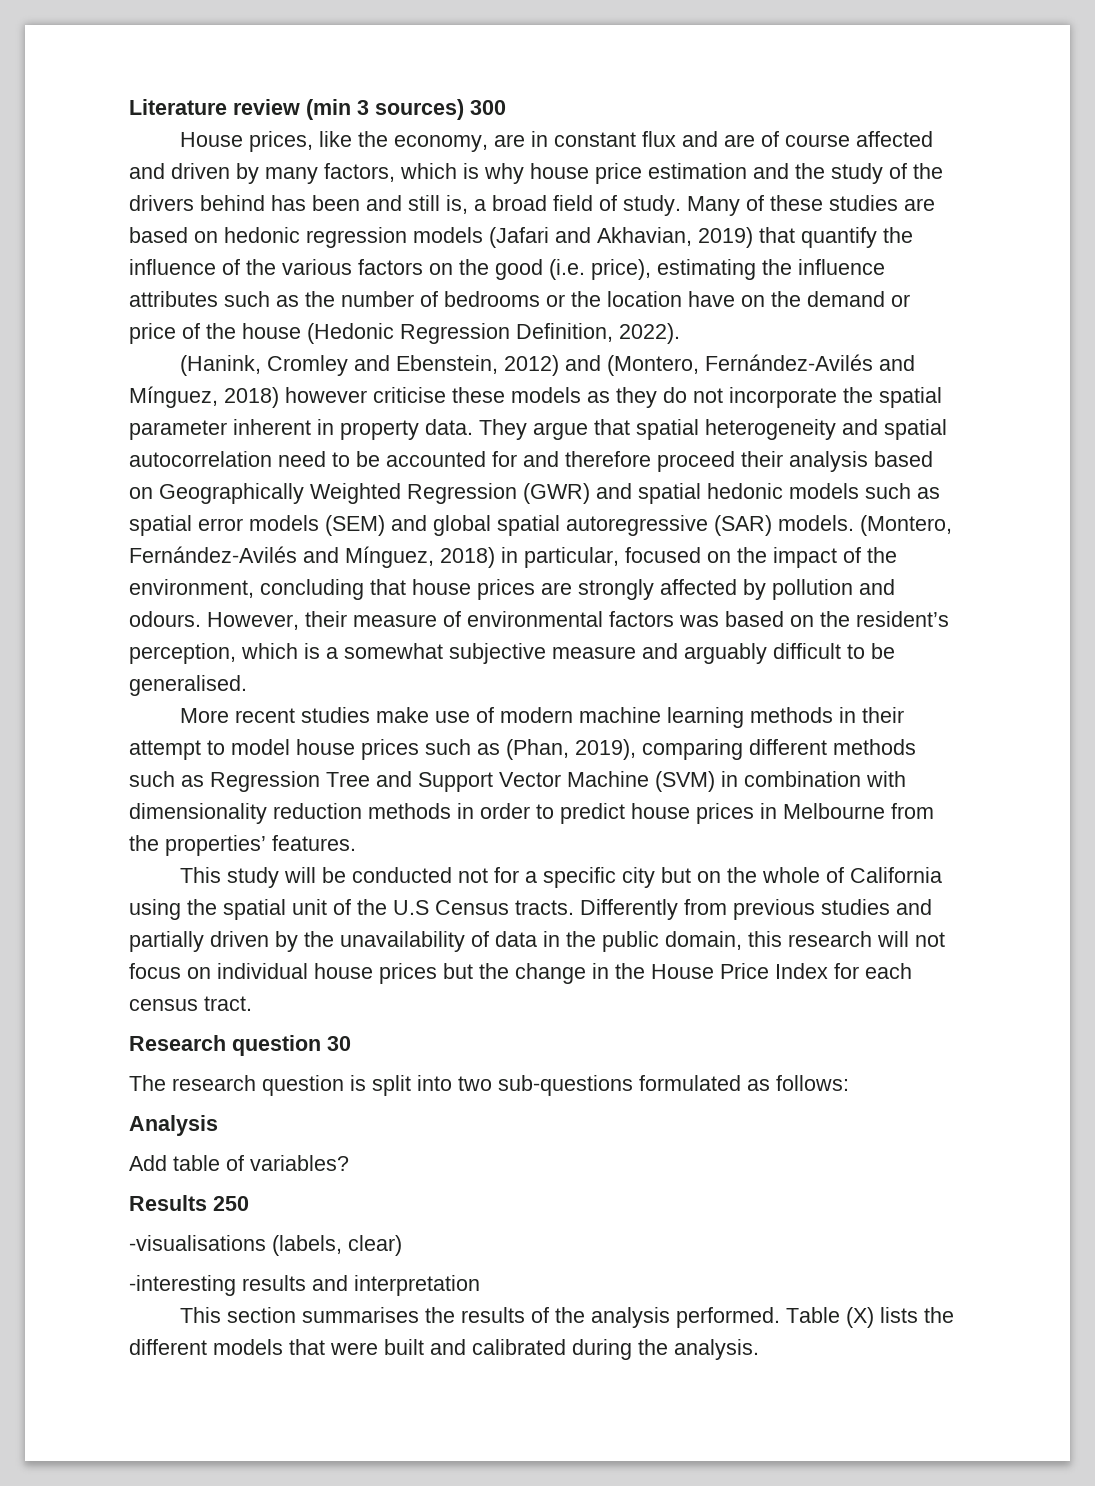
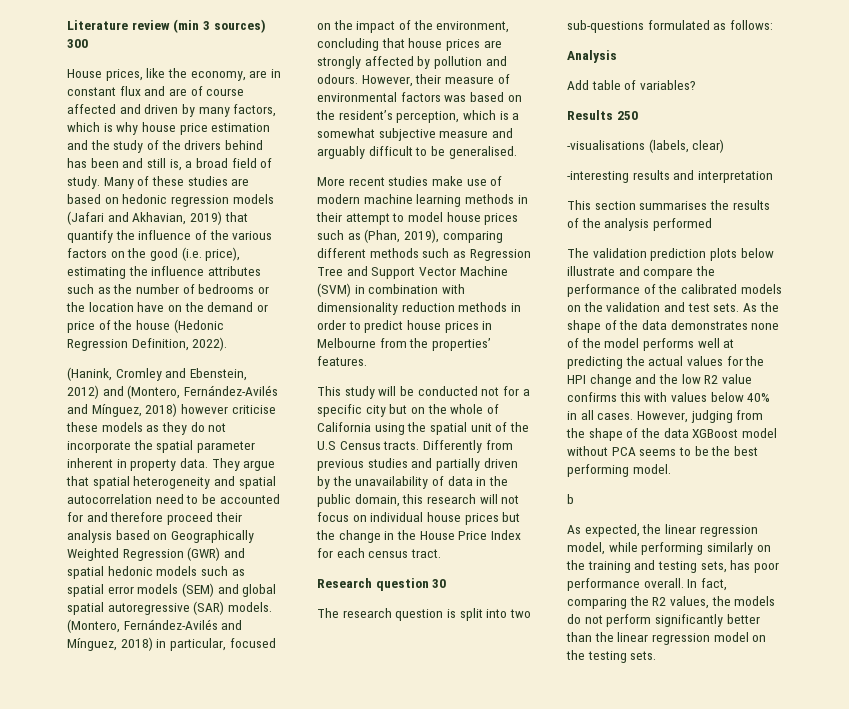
- This section summarises the results of the analysis performed. Table (X) lists the different models that were built and calibrated during the analysis.
+ This section summarises the results of the analysis performed
+ The validation prediction plots below illustrate and compare the performance of the calibrated models on the validation and test sets. As the shape of the data demonstrates none of the model performs well at predicting the actual values for the HPI change and the low R2 value confirms this with values below 40% in all cases. However, judging from the shape of the data XGBoost model without PCA seems to be the best performing model.
+ b
+ As expected, the linear regression model, while performing similarly on the training and testing sets, has poor performance overall. In fact, comparing the R2 values, the models do not perform significantly better than the linear regression model on the testing sets.

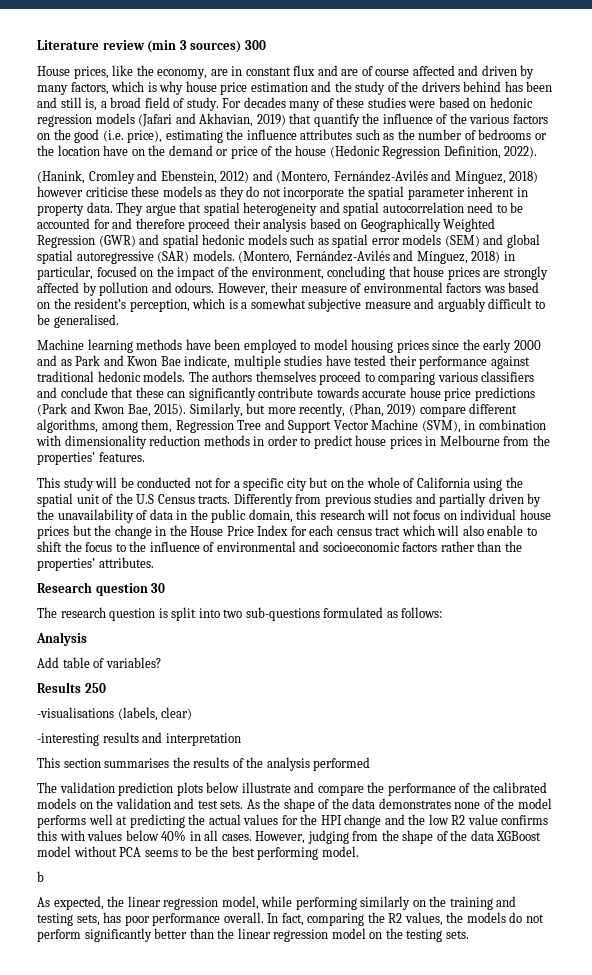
- Many of these studies are based on hedonic regression models (Jafari and Akhavian, 2019) that quantify the influence of the various factors on the good (i.e. price), estimating the influence attributes such as the number of bedrooms or the location have on the demand or price of the house (Hedonic Regression Definition, 2022).
+ For decades many of these studies were based on hedonic regression models (Jafari and Akhavian, 2019) that quantify the influence of the various factors on the good (i.e. price), estimating the influence attributes such as the number of bedrooms or the location have on the demand or price of the house (Hedonic Regression Definition, 2022).
- More recent studies make use of modern machine learning methods in their attempt to model house prices such as (Phan, 2019), comparing different methods such as Regression Tree and Support Vector Machine (SVM) in combination with dimensionality reduction methods in order to predict house prices in Melbourne from the properties’ features.
+ Machine learning methods have been employed to model housing prices since the early 2000 and as Park and Kwon Bae indicate, multiple studies have tested their performance against traditional hedonic models. The authors themselves proceed to comparing various classifiers and conclude that these can significantly contribute towards accurate house price predictions (Park and Kwon Bae, 2015). Similarly, but more recently, (Phan, 2019) compare different algorithms, among them, Regression Tree and Support Vector Machine (SVM), in combination with dimensionality reduction methods in order to predict house prices in Melbourne from the properties’ features.
- Differently from previous studies and partially driven by the unavailability of data in the public domain, this research will not focus on individual house prices but the change in the House Price Index for each census tract.
+ Differently from previous studies and partially driven by the unavailability of data in the public domain, this research will not focus on individual house prices but the change in the House Price Index for each census tract which will also enable to shift the focus to the influence of environmental and socioeconomic factors rather than the properties’ attributes.

